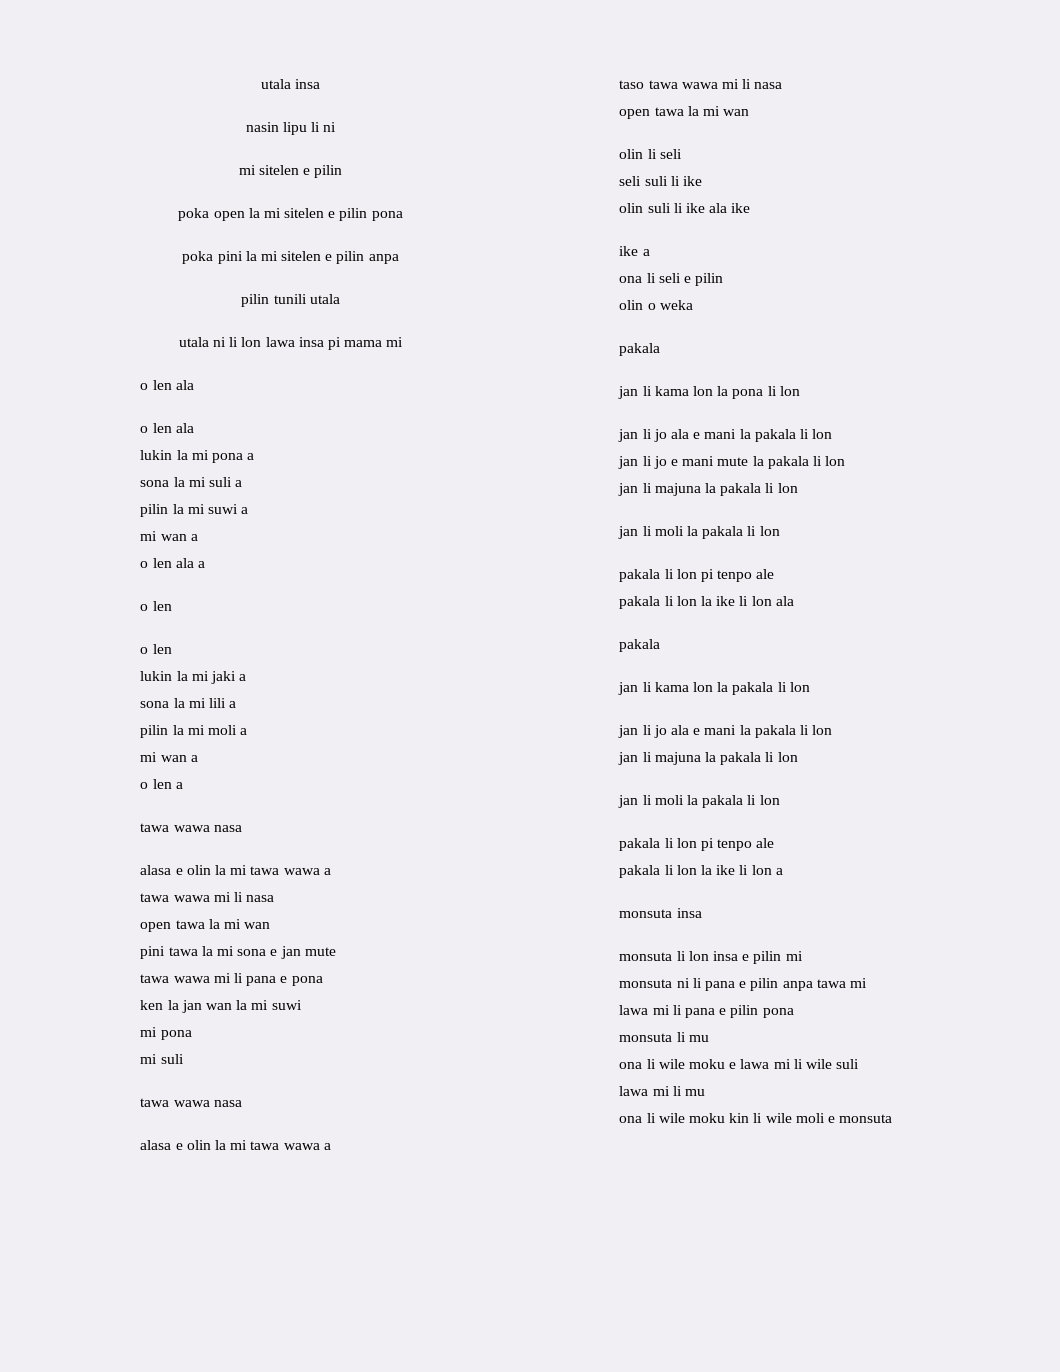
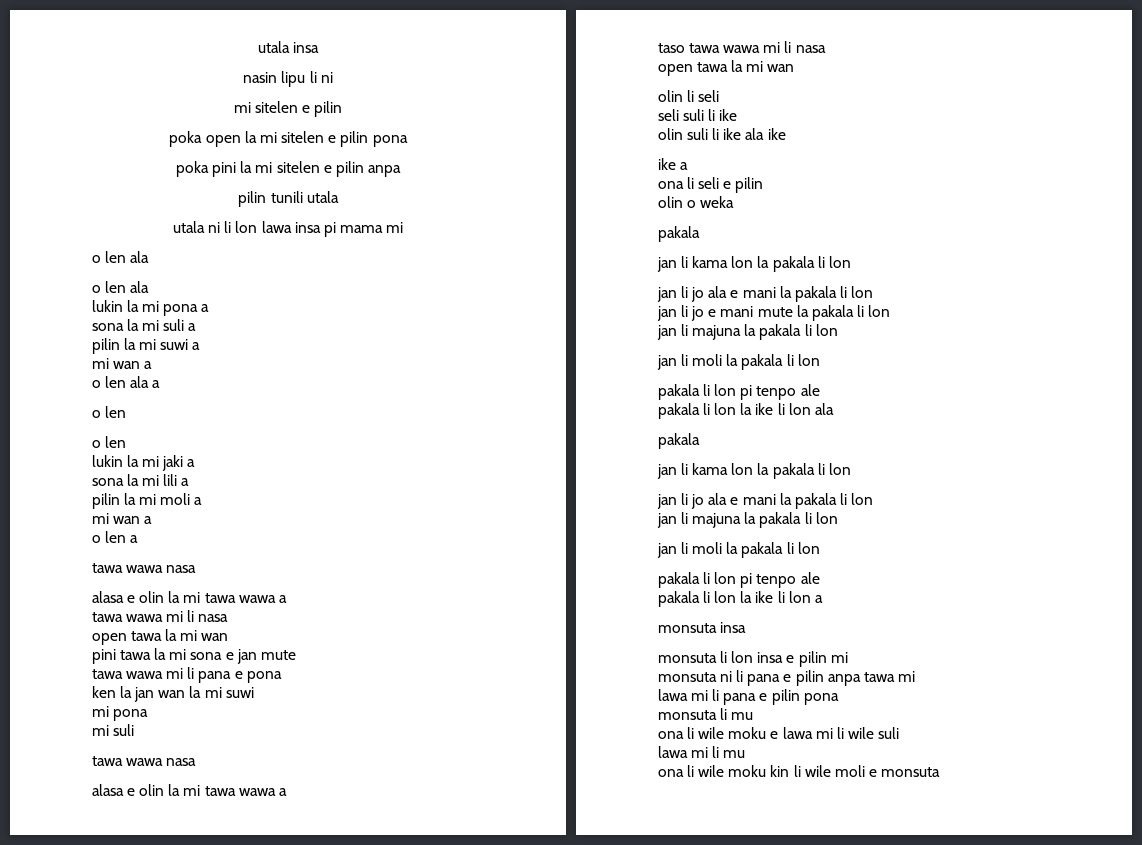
  olin o weka
  pakala
- jan li kama lon la pona li lon
+ jan li kama lon la pakala li lon

